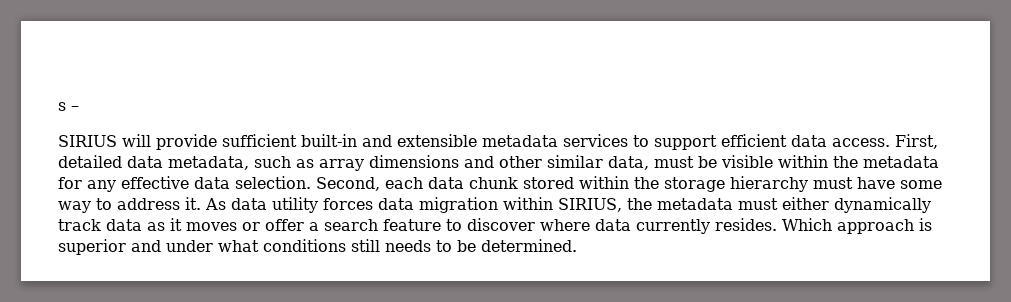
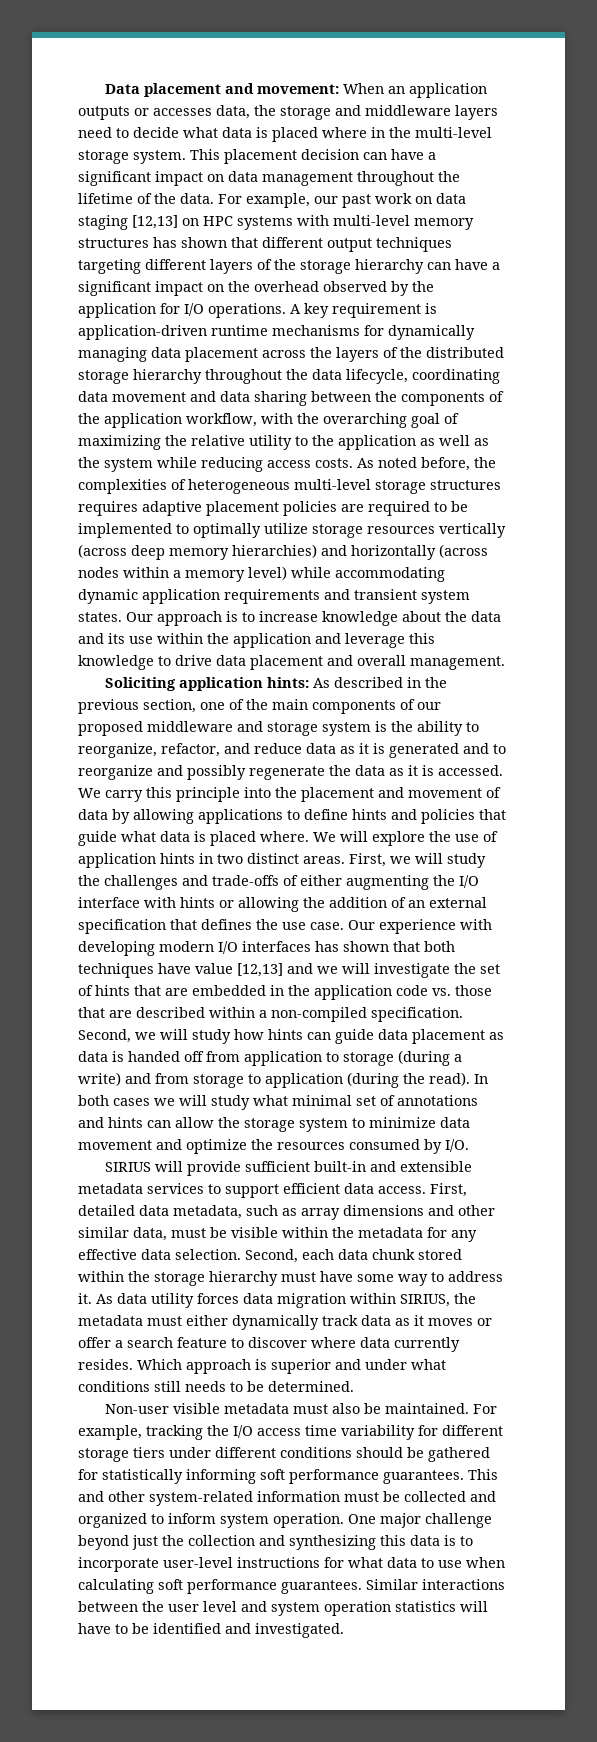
- s –
+ Data placement and movement: When an application outputs or accesses data, the storage and middleware layers need to decide what data is placed where in the multi-level storage system. This placement decision can have a significant impact on data management throughout the lifetime of the data. For example, our past work on data staging [12,13] on HPC systems with multi-level memory structures has shown that different output techniques targeting different layers of the storage hierarchy can have a significant impact on the overhead observed by the application for I/O operations. A key requirement is application-driven runtime mechanisms for dynamically managing data placement across the layers of the distributed storage hierarchy throughout the data lifecycle, coordinating data movement and data sharing between the components of the application workflow, with the overarching goal of maximizing the relative utility to the application as well as the system while reducing access costs. As noted before, the complexities of heterogeneous multi-level storage structures requires adaptive placement policies are required to be implemented to optimally utilize storage resources vertically (across deep memory hierarchies) and horizontally (across nodes within a memory level) while accommodating dynamic application requirements and transient system states. Our approach is to increase knowledge about the data and its use within the application and leverage this knowledge to drive data placement and overall management.
+ Soliciting application hints: As described in the previous section, one of the main components of our proposed middleware and storage system is the ability to reorganize, refactor, and reduce data as it is generated and to reorganize and possibly regenerate the data as it is accessed. We carry this principle into the placement and movement of data by allowing applications to define hints and policies that guide what data is placed where. We will explore the use of application hints in two distinct areas. First, we will study the challenges and trade-offs of either augmenting the I/O interface with hints or allowing the addition of an external specification that defines the use case. Our experience with developing modern I/O interfaces has shown that both techniques have value [12,13] and we will investigate the set of hints that are embedded in the application code vs. those that are described within a non-compiled specification. Second, we will study how hints can guide data placement as data is handed off from application to storage (during a write) and from storage to application (during the read). In both cases we will study what minimal set of annotations and hints can allow the storage system to minimize data movement and optimize the resources consumed by I/O.
+ Non-user visible metadata must also be maintained. For example, tracking the I/O access time variability for different storage tiers under different conditions should be gathered for statistically informing soft performance guarantees. This and other system-related information must be collected and organized to inform system operation. One major challenge beyond just the collection and synthesizing this data is to incorporate user-level instructions for what data to use when calculating soft performance guarantees. Similar interactions between the user level and system operation statistics will have to be identified and investigated.

